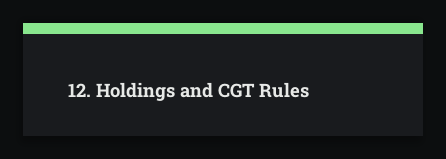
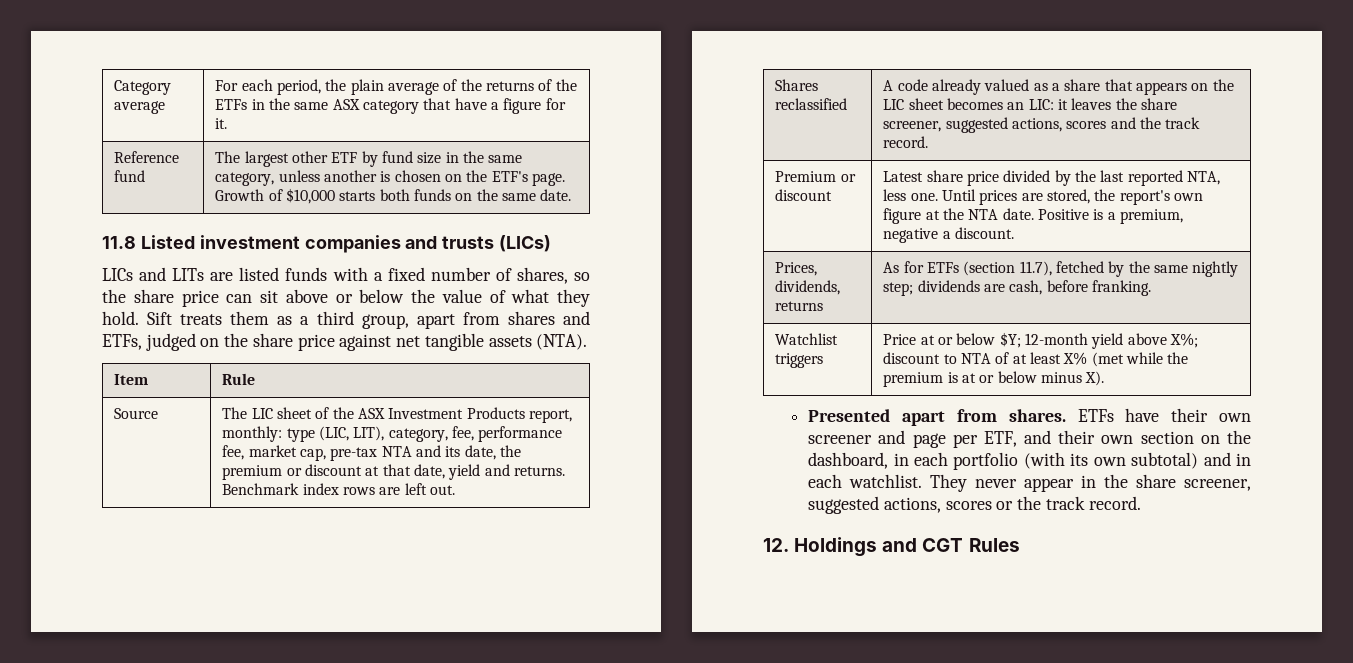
+ Category average | For each period, the plain average of the returns of the ETFs in the same ASX category that have a figure for it.
+ Reference fund | The largest other ETF by fund size in the same category, unless another is chosen on the ETF's page. Growth of $10,000 starts both funds on the same date.
+ 11.8 Listed investment companies and trusts (LICs)
+ LICs and LITs are listed funds with a fixed number of shares, so the share price can sit above or below the value of what they hold. Sift treats them as a third group, apart from shares and ETFs, judged on the share price against net tangible assets (NTA).
+ Item | Rule
+ Source | The LIC sheet of the ASX Investment Products report, monthly: type (LIC, LIT), category, fee, performance fee, market cap, pre-tax NTA and its date, the premium or discount at that date, yield and returns. Benchmark index rows are left out.
+ Shares reclassified | A code already valued as a share that appears on the LIC sheet becomes an LIC: it leaves the share screener, suggested actions, scores and the track record.
+ Premium or discount | Latest share price divided by the last reported NTA, less one. Until prices are stored, the report's own figure at the NTA date. Positive is a premium, negative a discount.
+ Prices, dividends, returns | As for ETFs (section 11.7), fetched by the same nightly step; dividends are cash, before franking.
+ Watchlist triggers | Price at or below $Y; 12-month yield above X%; discount to NTA of at least X% (met while the premium is at or below minus X).
+ Presented apart from shares. ETFs have their own screener and page per ETF, and their own section on the dashboard, in each portfolio (with its own subtotal) and in each watchlist. They never appear in the share screener, suggested actions, scores or the track record.

